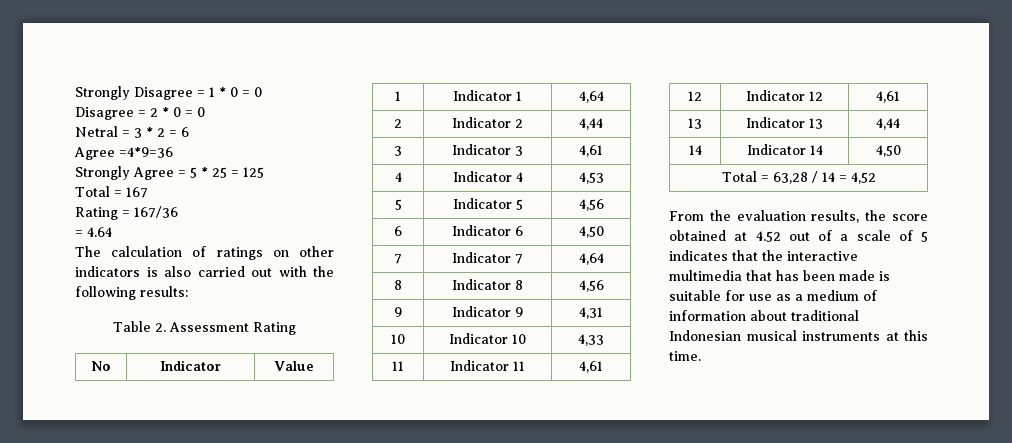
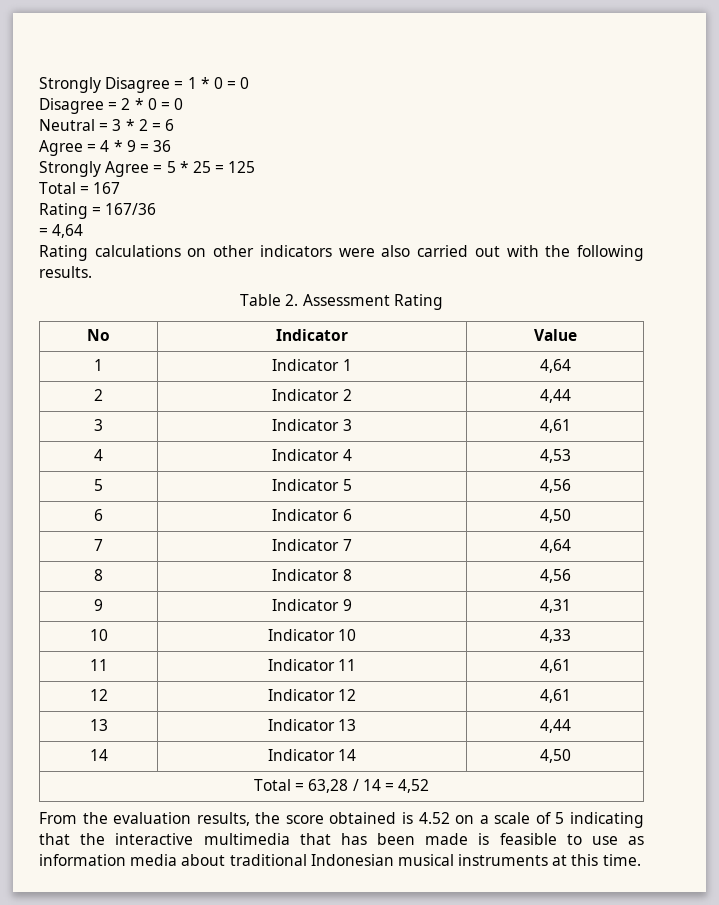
- Netral = 3 * 2 = 6
+ Neutral = 3 * 2 = 6
- Agree =4*9=36
+ Agree = 4 * 9 = 36
- = 4.64
- The calculation of ratings on other indicators is also carried out with the following results:
+ = 4,64
+ Rating calculations on other indicators were also carried out with the following results.
- From the evaluation results, the score obtained at 4.52 out of a scale of 5 indicates that the interactive multimedia that has been made is suitable for use as a medium of information about traditional Indonesian musical instruments at this time.
+ From the evaluation results, the score obtained is 4.52 on a scale of 5 indicating that the interactive multimedia that has been made is feasible to use as information media about traditional Indonesian musical instruments at this time.

